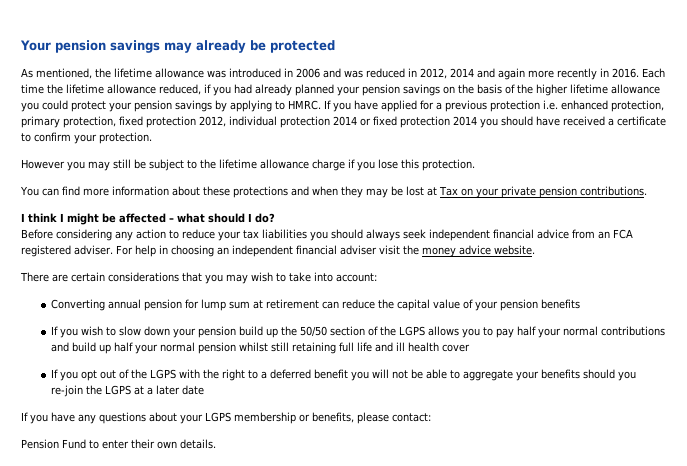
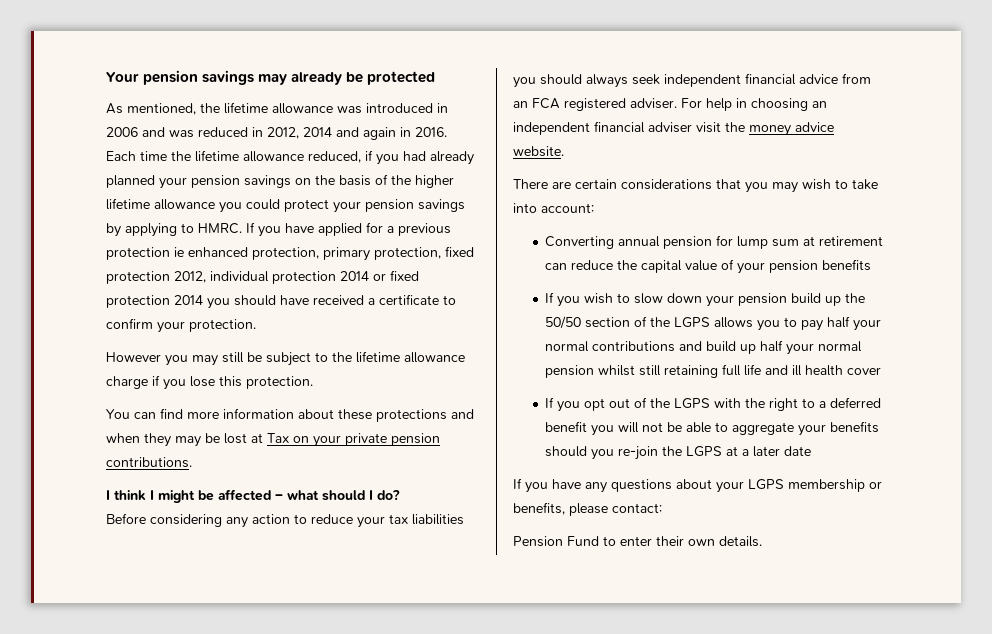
- As mentioned, the lifetime allowance was introduced in 2006 and was reduced in 2012, 2014 and again more recently in 2016.
+ As mentioned, the lifetime allowance was introduced in 2006 and was reduced in 2012, 2014 and again in 2016.
- If you have applied for a previous protection i.e. enhanced protection, primary protection, fixed protection 2012, individual protection 2014 or fixed protection 2014 you should have received a certificate to confirm your protection.
+ If you have applied for a previous protection ie enhanced protection, primary protection, fixed protection 2012, individual protection 2014 or fixed protection 2014 you should have received a certificate to confirm your protection.

